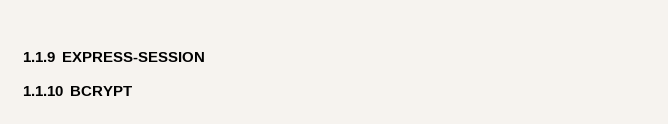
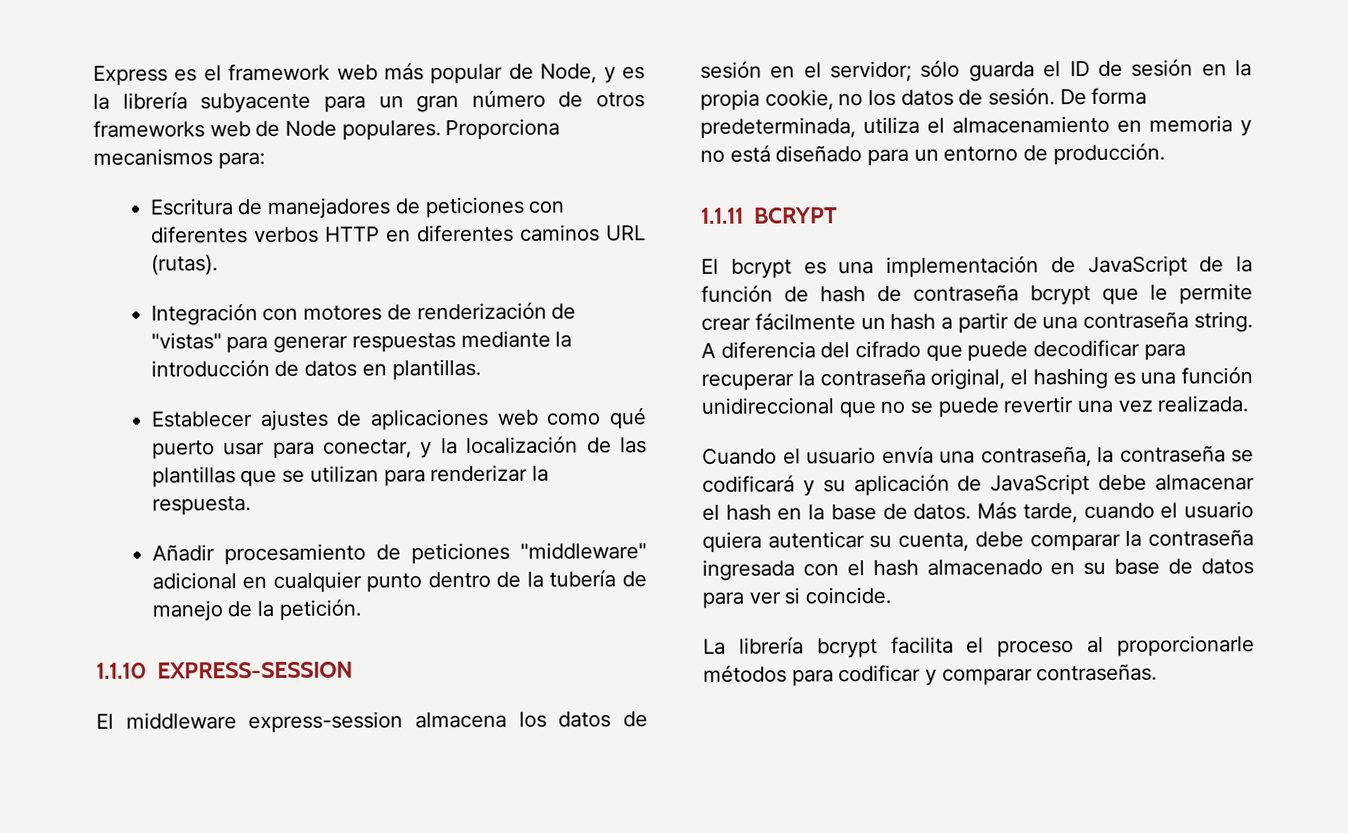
- 1.1.9 EXPRESS-SESSION
- 1.1.10 BCRYPT
+ Express es el framework web más popular de Node, y es la librería subyacente para un gran número de otros frameworks web de Node populares. Proporciona mecanismos para:
+ Escritura de manejadores de peticiones con diferentes verbos HTTP en diferentes caminos URL (rutas).
+ Integración con motores de renderización de "vistas" para generar respuestas mediante la introducción de datos en plantillas.
+ Establecer ajustes de aplicaciones web como qué puerto usar para conectar, y la localización de las plantillas que se utilizan para renderizar la respuesta.
+ Añadir procesamiento de peticiones "middleware" adicional en cualquier punto dentro de la tubería de manejo de la petición.
+ 1.1.10 EXPRESS-SESSION
+ El middleware express-session almacena los datos de sesión en el servidor; sólo guarda el ID de sesión en la propia cookie, no los datos de sesión. De forma predeterminada, utiliza el almacenamiento en memoria y no está diseñado para un entorno de producción.
+ 1.1.11 BCRYPT
+ El bcrypt es una implementación de JavaScript de la función de hash de contraseña bcrypt que le permite crear fácilmente un hash a partir de una contraseña string. A diferencia del cifrado que puede decodificar para recuperar la contraseña original, el hashing es una función unidireccional que no se puede revertir una vez realizada.
+ Cuando el usuario envía una contraseña, la contraseña se codificará y su aplicación de JavaScript debe almacenar el hash en la base de datos. Más tarde, cuando el usuario quiera autenticar su cuenta, debe comparar la contraseña ingresada con el hash almacenado en su base de datos para ver si coincide.
+ La librería bcrypt facilita el proceso al proporcionarle métodos para codificar y comparar contraseñas.

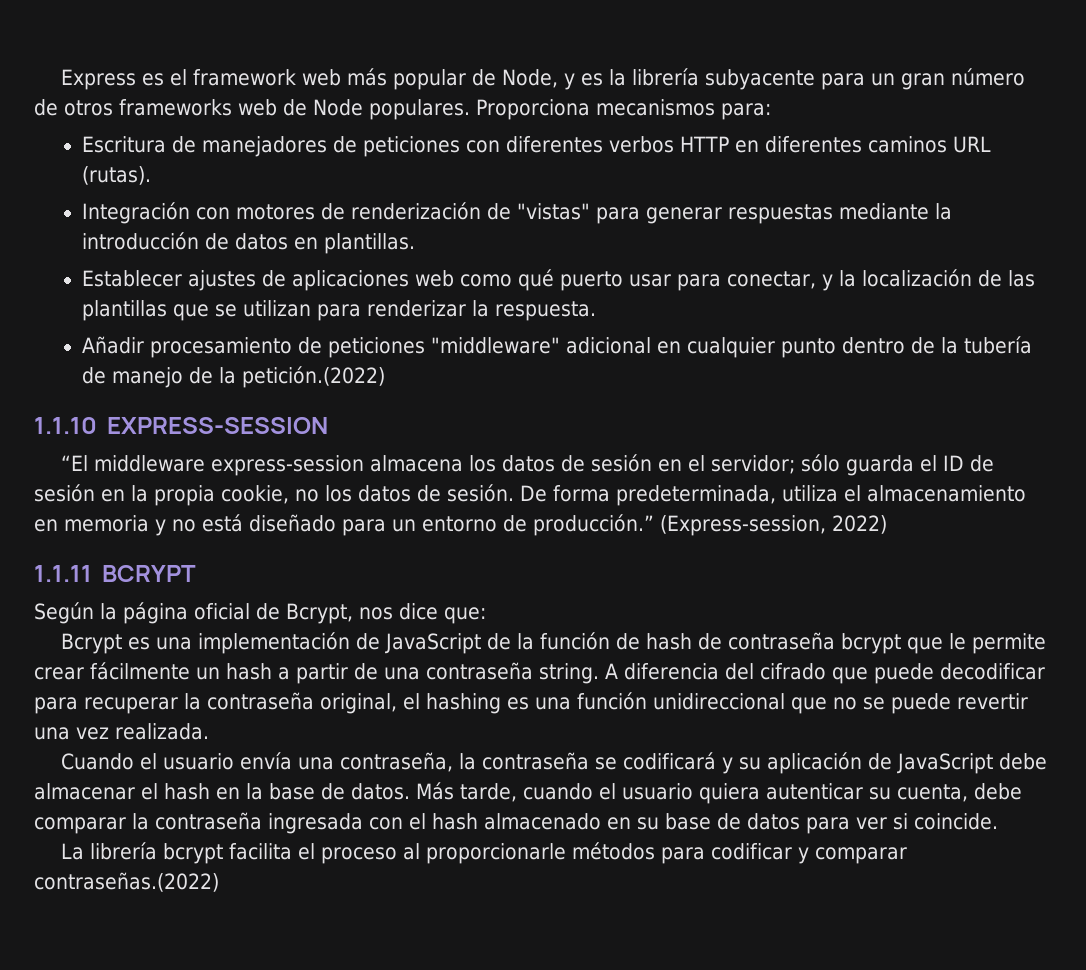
- Añadir procesamiento de peticiones "middleware" adicional en cualquier punto dentro de la tubería de manejo de la petición.
+ Añadir procesamiento de peticiones "middleware" adicional en cualquier punto dentro de la tubería de manejo de la petición.(2022)
- El middleware express-session almacena los datos de sesión en el servidor; sólo guarda el ID de sesión en la propia cookie, no los datos de sesión.
+ “El middleware express-session almacena los datos de sesión en el servidor; sólo guarda el ID de sesión en la propia cookie, no los datos de sesión.
- De forma predeterminada, utiliza el almacenamiento en memoria y no está diseñado para un entorno de producción.
+ De forma predeterminada, utiliza el almacenamiento en memoria y no está diseñado para un entorno de producción.” (Express-session, 2022)
- El bcrypt es una implementación de JavaScript de la función de hash de contraseña bcrypt que le permite crear fácilmente un hash a partir de una contraseña string.
+ Según la página oficial de Bcrypt, nos dice que:
+ Bcrypt es una implementación de JavaScript de la función de hash de contraseña bcrypt que le permite crear fácilmente un hash a partir de una contraseña string.
- La librería bcrypt facilita el proceso al proporcionarle métodos para codificar y comparar contraseñas.
+ La librería bcrypt facilita el proceso al proporcionarle métodos para codificar y comparar contraseñas.(2022)

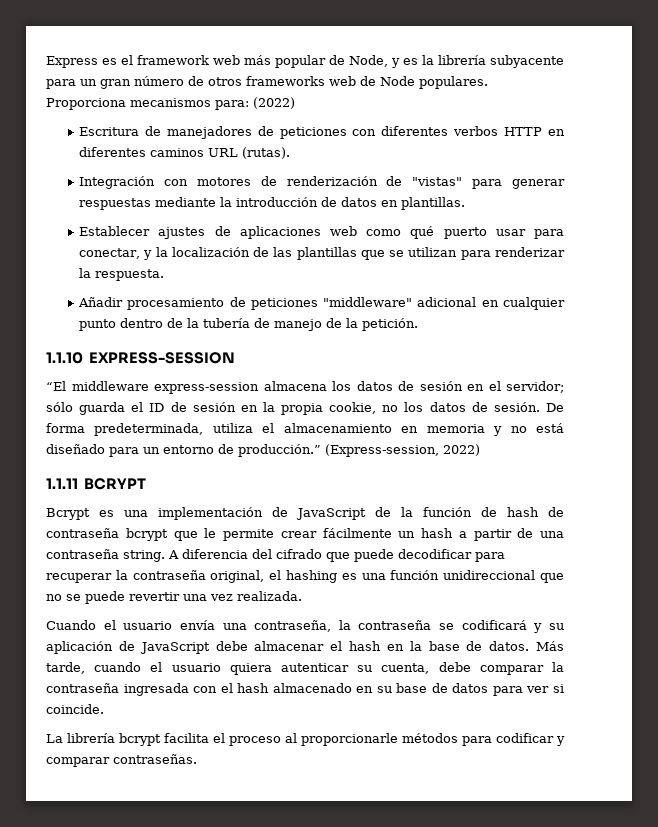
- Proporciona mecanismos para:
+ Proporciona mecanismos para: (2022)
- Añadir procesamiento de peticiones "middleware" adicional en cualquier punto dentro de la tubería de manejo de la petición.(2022)
+ Añadir procesamiento de peticiones "middleware" adicional en cualquier punto dentro de la tubería de manejo de la petición.
- Según la página oficial de Bcrypt, nos dice que:
- La librería bcrypt facilita el proceso al proporcionarle métodos para codificar y comparar contraseñas.(2022)
+ La librería bcrypt facilita el proceso al proporcionarle métodos para codificar y comparar contraseñas.

